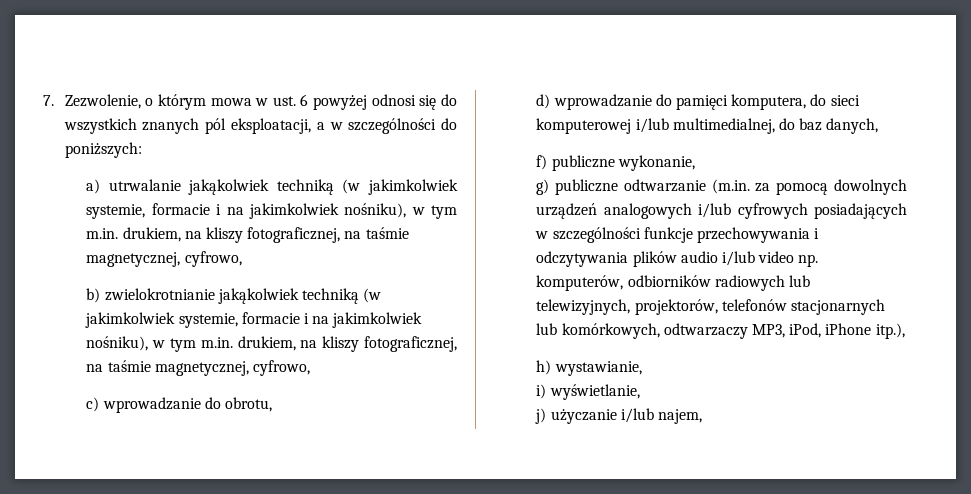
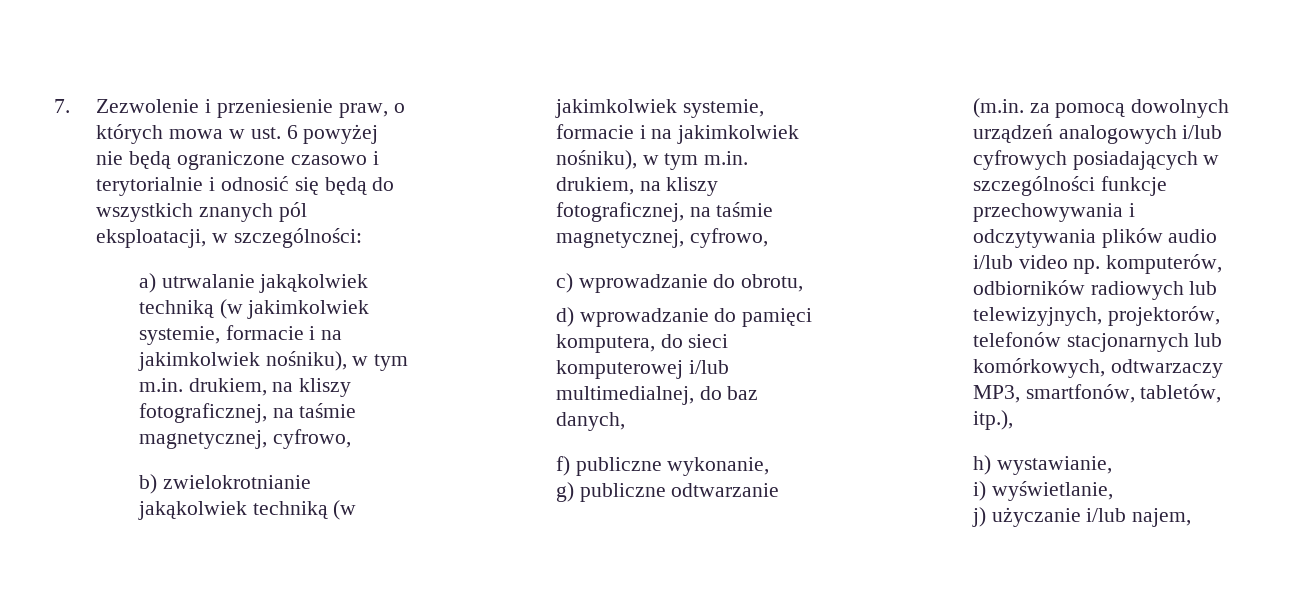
- 7. Zezwolenie, o którym mowa w ust. 6 powyżej odnosi się do wszystkich znanych pól eksploatacji, a w szczególności do poniższych:
+ 7. Zezwolenie i przeniesienie praw, o których mowa w ust. 6 powyżej nie będą ograniczone czasowo i terytorialnie i odnosić się będą do wszystkich znanych pól eksploatacji, w szczególności:
- g) publiczne odtwarzanie (m.in. za pomocą dowolnych urządzeń analogowych i/lub cyfrowych posiadających w szczególności funkcje przechowywania i odczytywania plików audio i/lub video np. komputerów, odbiorników radiowych lub telewizyjnych, projektorów, telefonów stacjonarnych lub komórkowych, odtwarzaczy MP3, iPod, iPhone itp.),
+ g) publiczne odtwarzanie (m.in. za pomocą dowolnych urządzeń analogowych i/lub cyfrowych posiadających w szczególności funkcje przechowywania i odczytywania plików audio i/lub video np. komputerów, odbiorników radiowych lub telewizyjnych, projektorów, telefonów stacjonarnych lub komórkowych, odtwarzaczy MP3, smartfonów, tabletów, itp.),

